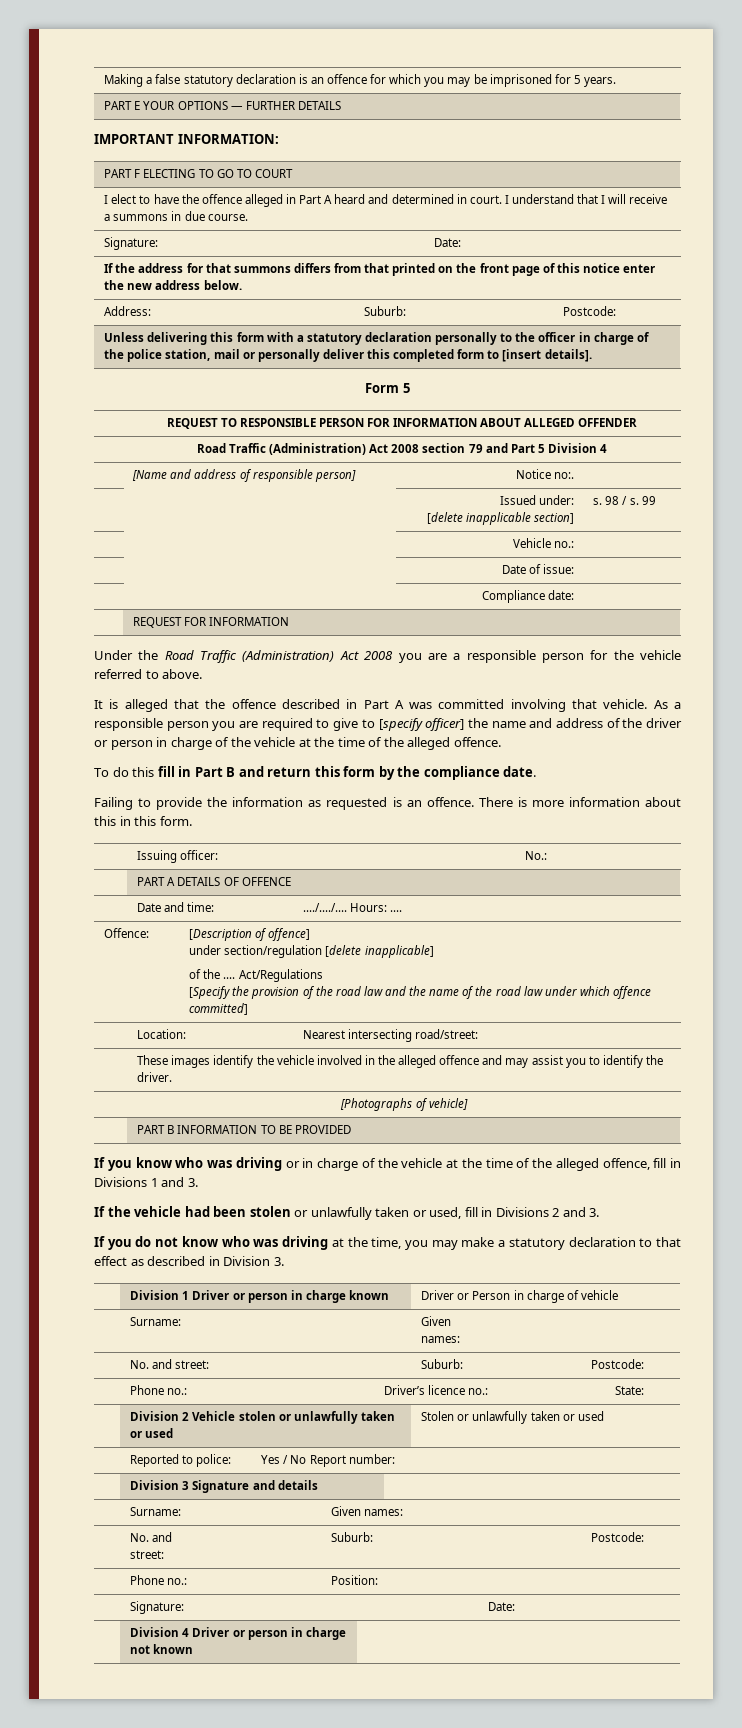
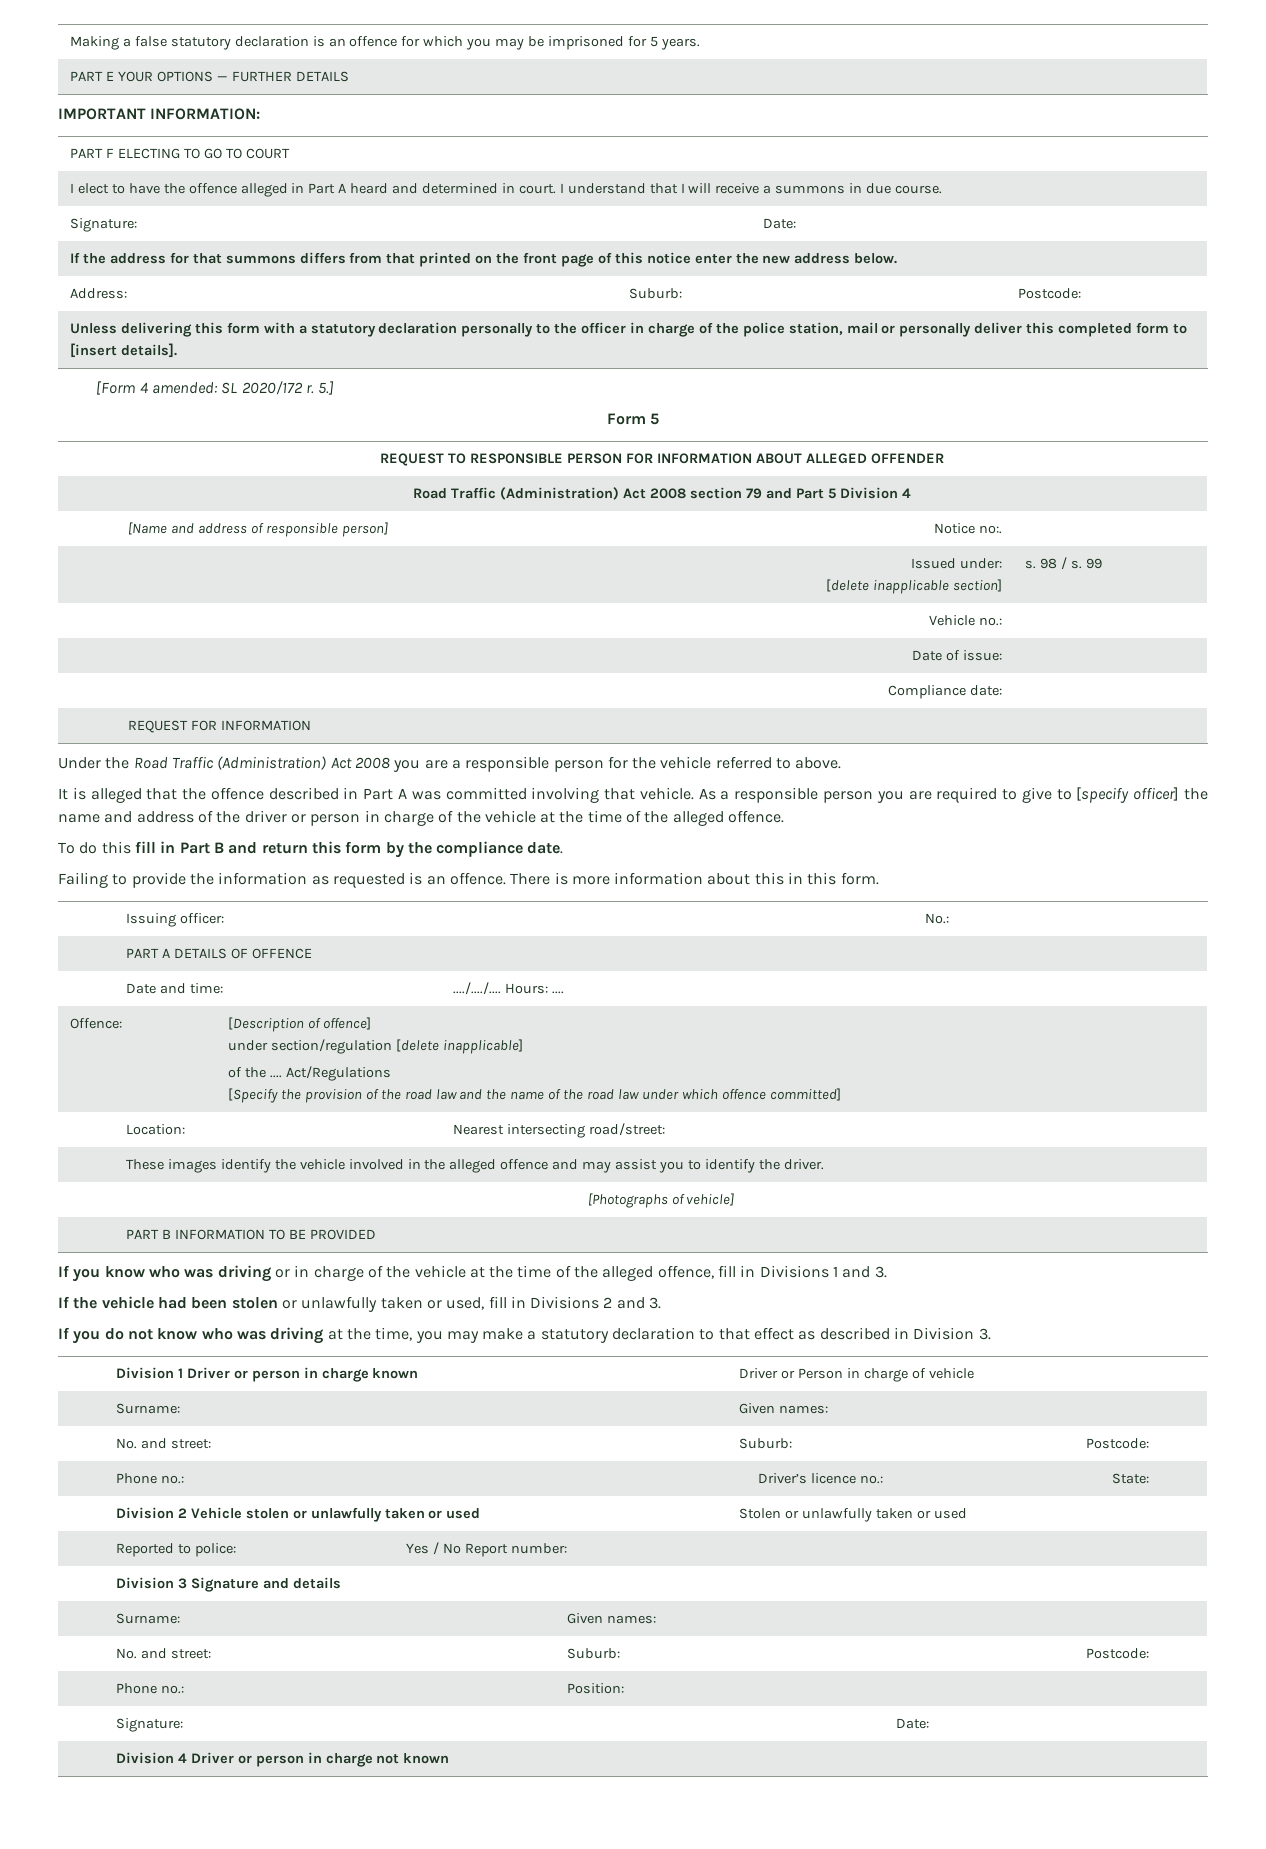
+ [Form 4 amended: SL 2020/172 r. 5.]

